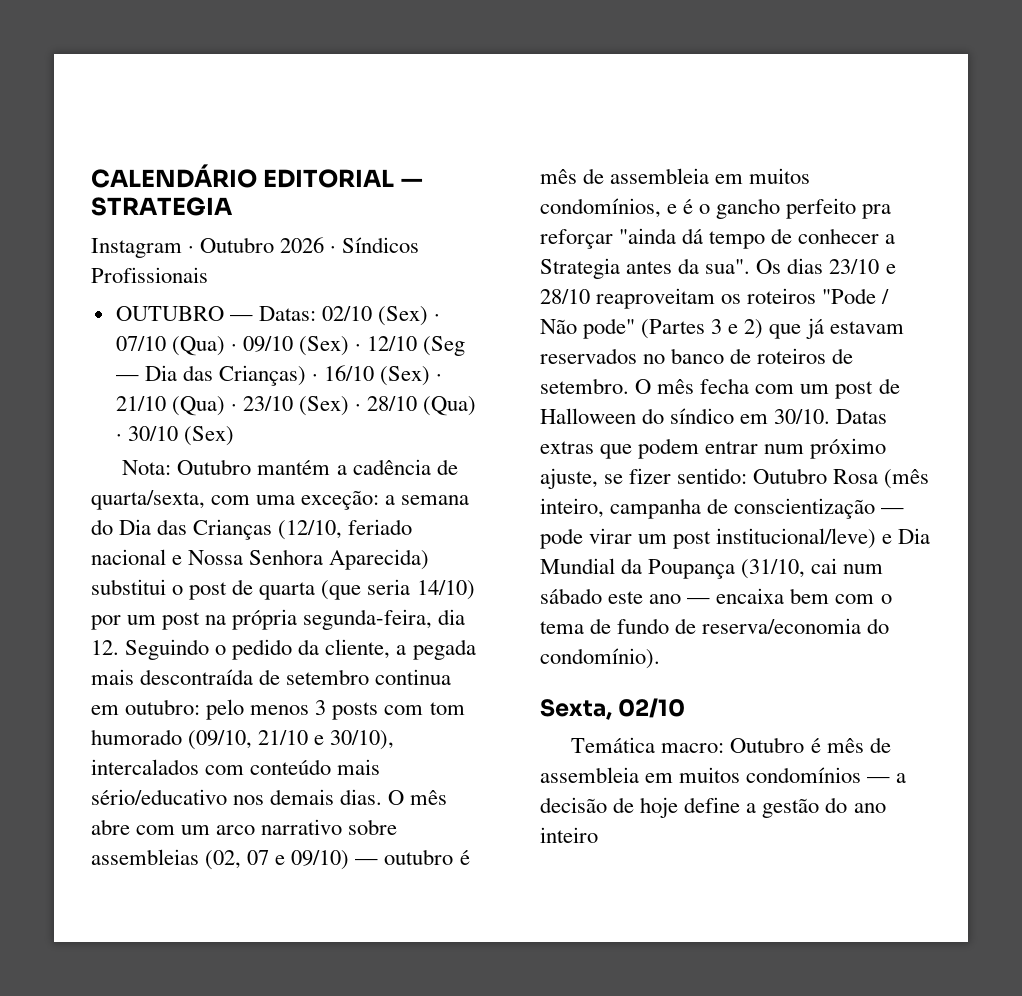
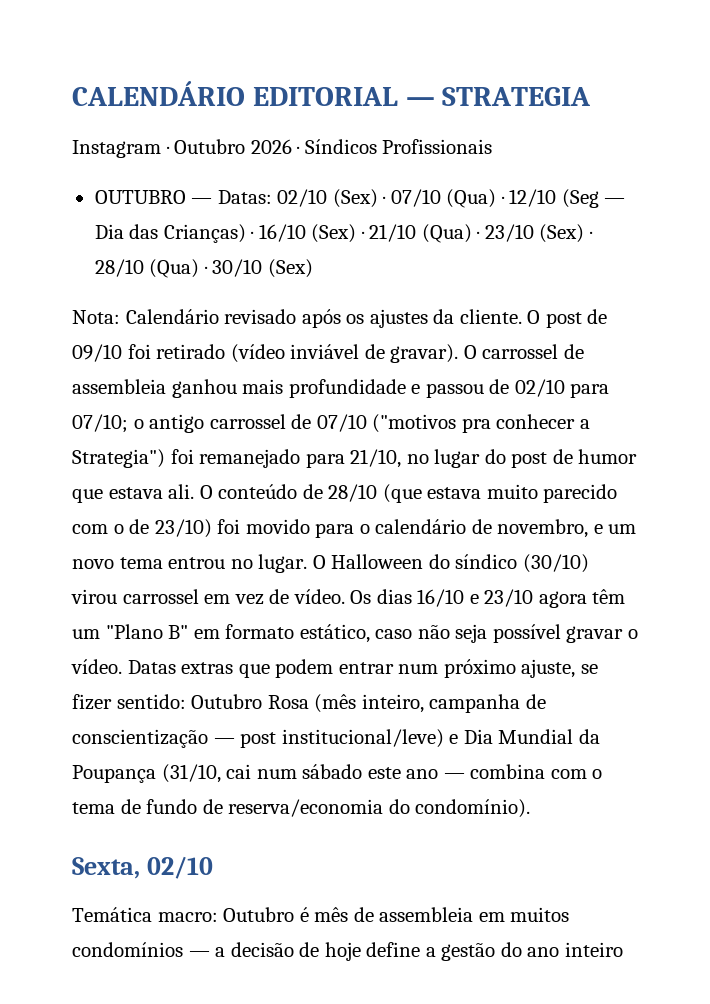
- OUTUBRO — Datas: 02/10 (Sex) · 07/10 (Qua) · 09/10 (Sex) · 12/10 (Seg — Dia das Crianças) · 16/10 (Sex) · 21/10 (Qua) · 23/10 (Sex) · 28/10 (Qua) · 30/10 (Sex)
+ OUTUBRO — Datas: 02/10 (Sex) · 07/10 (Qua) · 12/10 (Seg — Dia das Crianças) · 16/10 (Sex) · 21/10 (Qua) · 23/10 (Sex) · 28/10 (Qua) · 30/10 (Sex)
- Nota: Outubro mantém a cadência de quarta/sexta, com uma exceção: a semana do Dia das Crianças (12/10, feriado nacional e Nossa Senhora Aparecida) substitui o post de quarta (que seria 14/10) por um post na própria segunda-feira, dia 12. Seguindo o pedido da cliente, a pegada mais descontraída de setembro continua em outubro: pelo menos 3 posts com tom humorado (09/10, 21/10 e 30/10), intercalados com conteúdo mais sério/educativo nos demais dias. O mês abre com um arco narrativo sobre assembleias (02, 07 e 09/10) — outubro é mês de assembleia em muitos condomínios, e é o gancho perfeito pra reforçar "ainda dá tempo de conhecer a Strategia antes da sua". Os dias 23/10 e 28/10 reaproveitam os roteiros "Pode / Não pode" (Partes 3 e 2) que já estavam reservados no banco de roteiros de setembro. O mês fecha com um post de Halloween do síndico em 30/10.
+ Nota: Calendário revisado após os ajustes da cliente. O post de 09/10 foi retirado (vídeo inviável de gravar). O carrossel de assembleia ganhou mais profundidade e passou de 02/10 para 07/10; o antigo carrossel de 07/10 ("motivos pra conhecer a Strategia") foi remanejado para 21/10, no lugar do post de humor que estava ali. O conteúdo de 28/10 (que estava muito parecido com o de 23/10) foi movido para o calendário de novembro, e um novo tema entrou no lugar. O Halloween do síndico (30/10) virou carrossel em vez de vídeo. Os dias 16/10 e 23/10 agora têm um "Plano B" em formato estático, caso não seja possível gravar o vídeo.
- Datas extras que podem entrar num próximo ajuste, se fizer sentido: Outubro Rosa (mês inteiro, campanha de conscientização — pode virar um post institucional/leve) e Dia Mundial da Poupança (31/10, cai num sábado este ano — encaixa bem com o tema de fundo de reserva/economia do condomínio).
+ Datas extras que podem entrar num próximo ajuste, se fizer sentido: Outubro Rosa (mês inteiro, campanha de conscientização — post institucional/leve) e Dia Mundial da Poupança (31/10, cai num sábado este ano — combina com o tema de fundo de reserva/economia do condomínio).

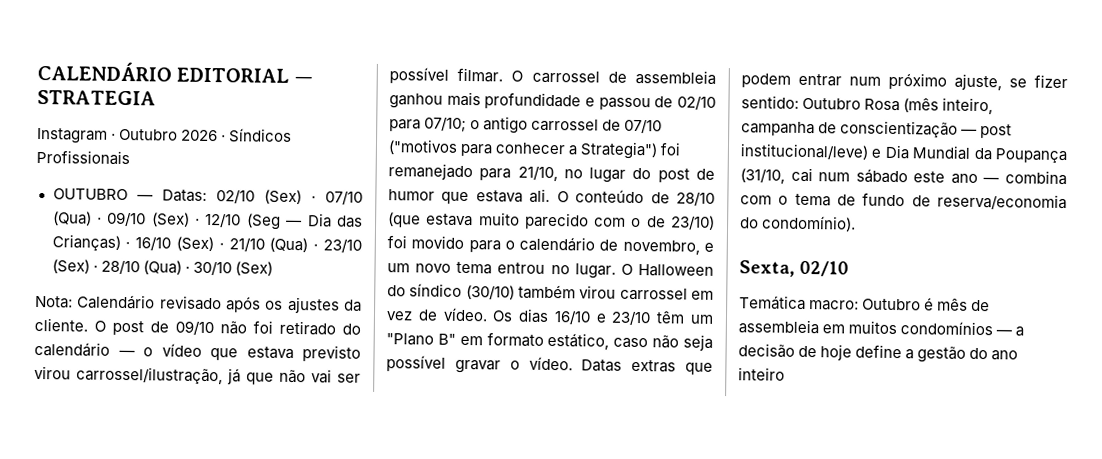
- OUTUBRO — Datas: 02/10 (Sex) · 07/10 (Qua) · 12/10 (Seg — Dia das Crianças) · 16/10 (Sex) · 21/10 (Qua) · 23/10 (Sex) · 28/10 (Qua) · 30/10 (Sex)
+ OUTUBRO — Datas: 02/10 (Sex) · 07/10 (Qua) · 09/10 (Sex) · 12/10 (Seg — Dia das Crianças) · 16/10 (Sex) · 21/10 (Qua) · 23/10 (Sex) · 28/10 (Qua) · 30/10 (Sex)
- O post de 09/10 foi retirado (vídeo inviável de gravar).
+ O post de 09/10 não foi retirado do calendário — o vídeo que estava previsto virou carrossel/ilustração, já que não vai ser possível filmar.
- O carrossel de assembleia ganhou mais profundidade e passou de 02/10 para 07/10; o antigo carrossel de 07/10 ("motivos pra conhecer a Strategia") foi remanejado para 21/10, no lugar do post de humor que estava ali.
+ O carrossel de assembleia ganhou mais profundidade e passou de 02/10 para 07/10; o antigo carrossel de 07/10 ("motivos para conhecer a Strategia") foi remanejado para 21/10, no lugar do post de humor que estava ali.
- O Halloween do síndico (30/10) virou carrossel em vez de vídeo.
+ O Halloween do síndico (30/10) também virou carrossel em vez de vídeo.
- Os dias 16/10 e 23/10 agora têm um "Plano B" em formato estático, caso não seja possível gravar o vídeo.
+ Os dias 16/10 e 23/10 têm um "Plano B" em formato estático, caso não seja possível gravar o vídeo.

